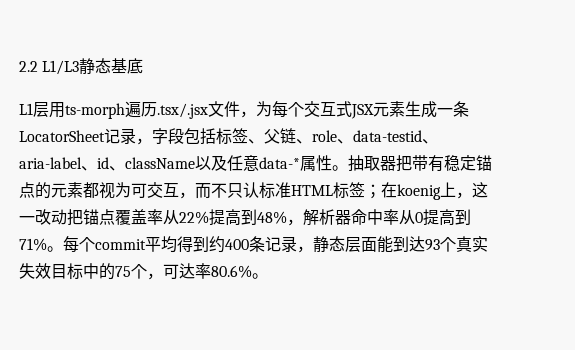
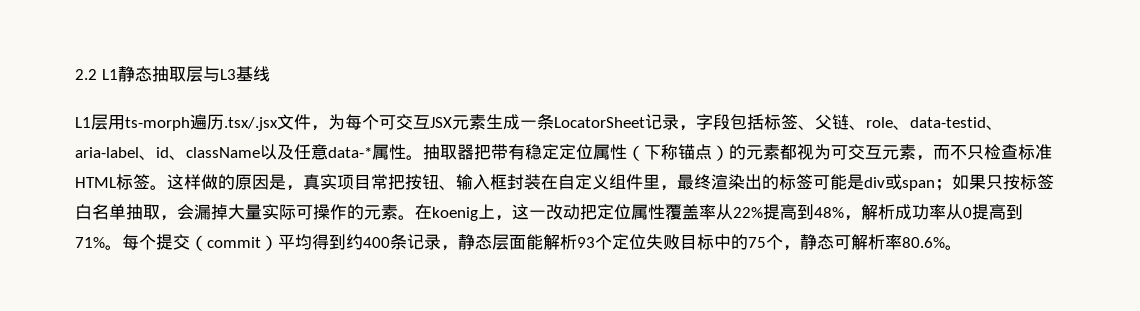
- 2.2 L1/L3静态基底
+ 2.2 L1静态抽取层与L3基线
- L1层用ts-morph遍历.tsx/.jsx文件，为每个交互式JSX元素生成一条LocatorSheet记录，字段包括标签、父链、role、data-testid、aria-label、id、className以及任意data-*属性。
+ L1层用ts-morph遍历.tsx/.jsx文件，为每个可交互JSX元素生成一条LocatorSheet记录，字段包括标签、父链、role、data-testid、aria-label、id、className以及任意data-*属性。
- 抽取器把带有稳定锚点的元素都视为可交互，而不只认标准HTML标签；在koenig上，这一改动把锚点覆盖率从22%提高到48%，解析器命中率从0提高到71%。
+ 抽取器把带有稳定定位属性（下称锚点）的元素都视为可交互元素，而不只检查标准HTML标签。这样做的原因是，真实项目常把按钮、输入框封装在自定义组件里，最终渲染出的标签可能是div或span；如果只按标签白名单抽取，会漏掉大量实际可操作的元素。在koenig上，这一改动把定位属性覆盖率从22%提高到48%，解析成功率从0提高到71%。
- 每个commit平均得到约400条记录，静态层面能到达93个真实失效目标中的75个，可达率80.6%。
+ 每个提交（commit）平均得到约400条记录，静态层面能解析93个定位失败目标中的75个，静态可解析率80.6%。

